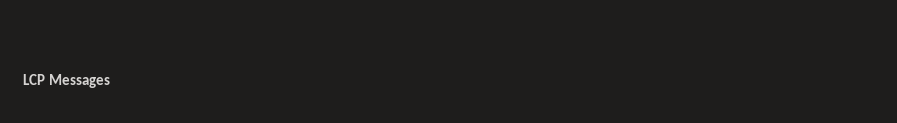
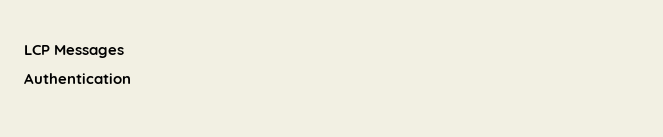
+ Authentication

